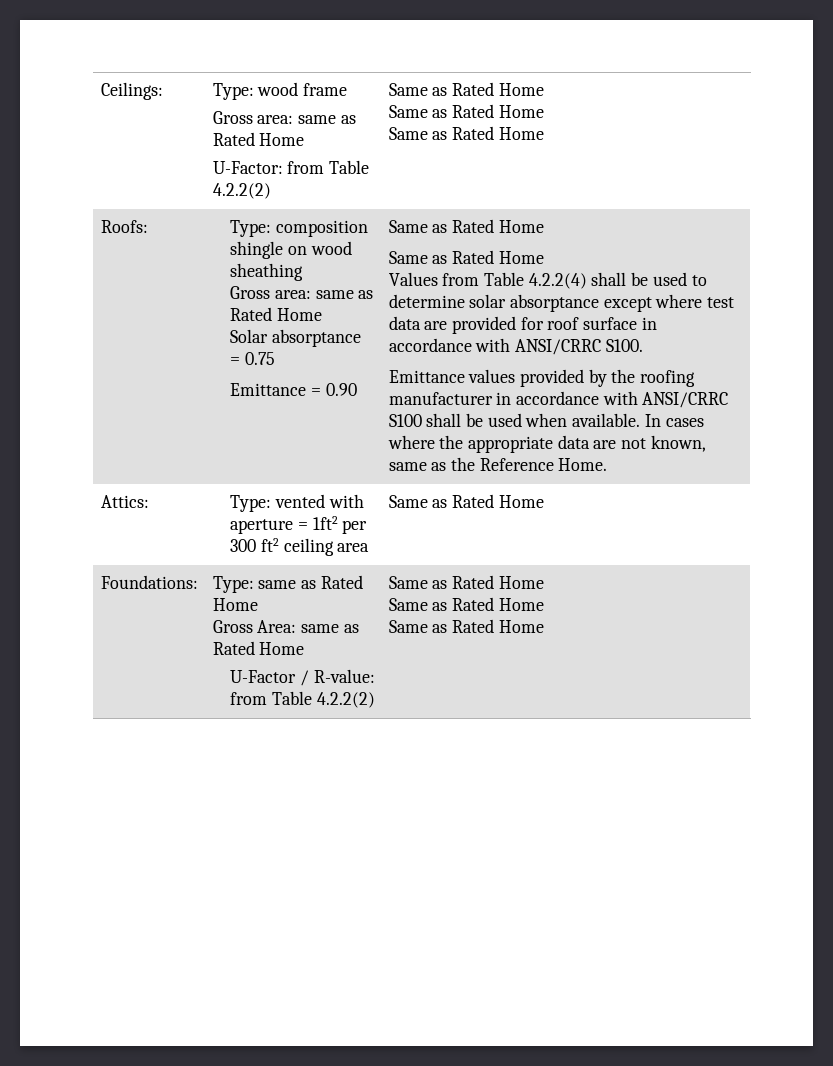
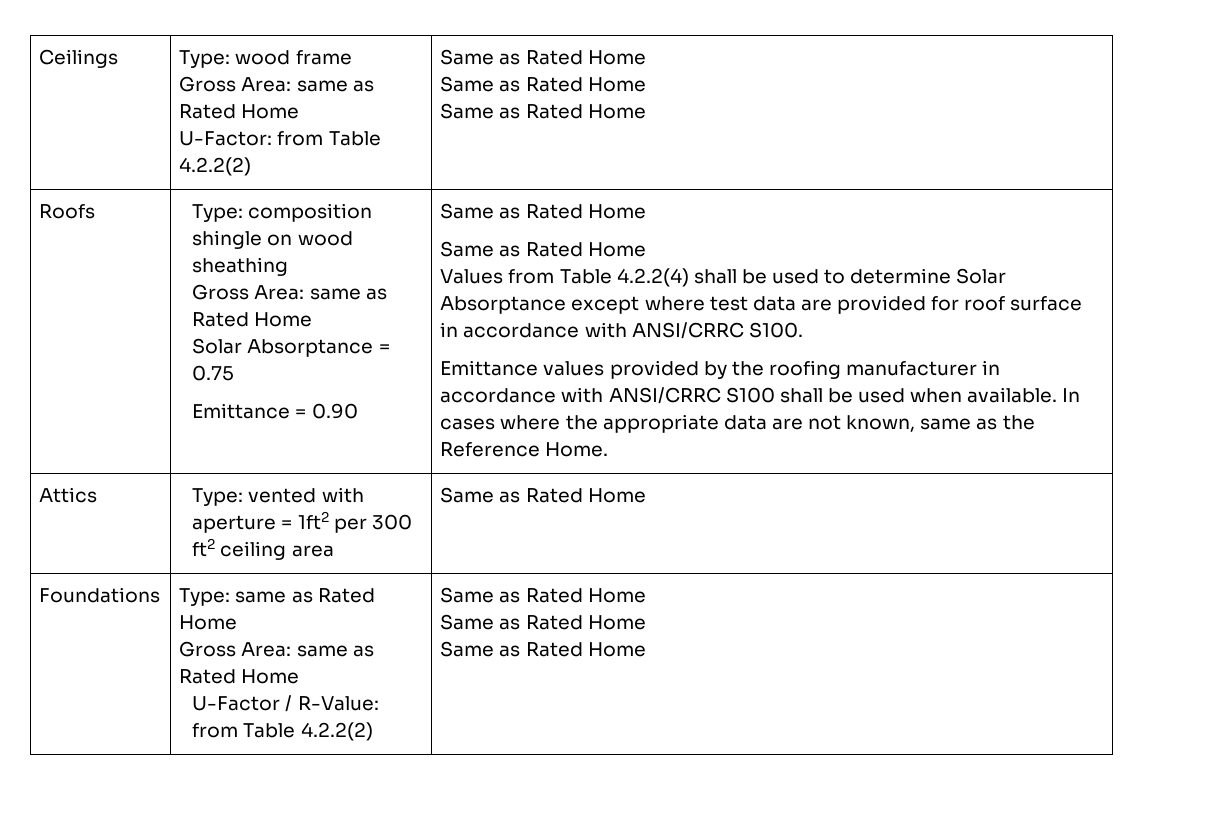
- Ceilings: | Type: wood frame
- Gross area: same as Rated Home
+ Ceilings | Type: wood frame
+ Gross Area: same as Rated Home
- Roofs:
+ Roofs
  Type: composition shingle on wood sheathing
- Gross area: same as Rated Home
+ Gross Area: same as Rated Home
- Solar absorptance = 0.75
+ Solar Absorptance = 0.75
- Values from Table 4.2.2(4) shall be used to determine solar absorptance except where test data are provided for roof surface in accordance with ANSI/CRRC S100.
+ Values from Table 4.2.2(4) shall be used to determine Solar Absorptance except where test data are provided for roof surface in accordance with ANSI/CRRC S100.
- Attics: | Type: vented with aperture = 1ft2 per 300 ft2 ceiling area | Same as Rated Home
+ Attics | Type: vented with aperture = 1ft2 per 300 ft2 ceiling area | Same as Rated Home
- Foundations: | Type: same as Rated Home
+ Foundations | Type: same as Rated Home
  Gross Area: same as Rated Home
- U-Factor / R-value: from Table 4.2.2(2) | Same as Rated Home
+ U-Factor / R-Value: from Table 4.2.2(2) | Same as Rated Home

